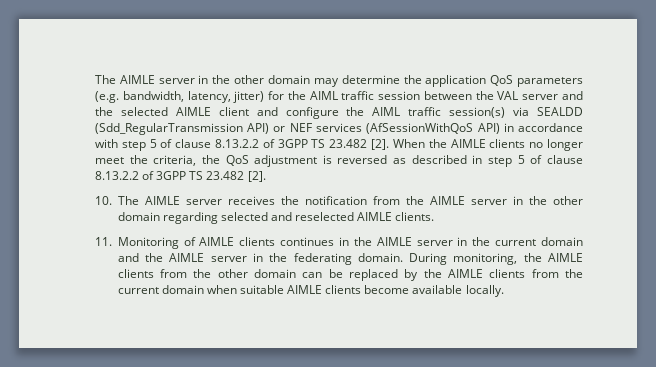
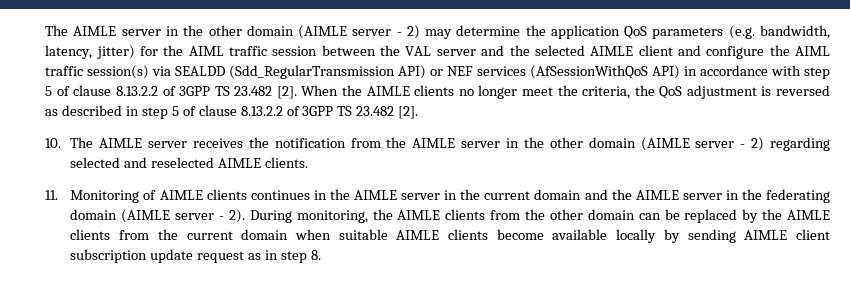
- The AIMLE server in the other domain may determine the application QoS parameters (e.g. bandwidth, latency, jitter) for the AIML traffic session between the VAL server and the selected AIMLE client and configure the AIML traffic session(s) via SEALDD (Sdd_RegularTransmission API) or NEF services (AfSessionWithQoS API) in accordance with step 5 of clause 8.13.2.2 of 3GPP TS 23.482 [2].
+ The AIMLE server in the other domain (AIMLE server - 2) may determine the application QoS parameters (e.g. bandwidth, latency, jitter) for the AIML traffic session between the VAL server and the selected AIMLE client and configure the AIML traffic session(s) via SEALDD (Sdd_RegularTransmission API) or NEF services (AfSessionWithQoS API) in accordance with step 5 of clause 8.13.2.2 of 3GPP TS 23.482 [2].
- 10. The AIMLE server receives the notification from the AIMLE server in the other domain regarding selected and reselected AIMLE clients.
+ 10. The AIMLE server receives the notification from the AIMLE server in the other domain (AIMLE server - 2) regarding selected and reselected AIMLE clients.
- 11. Monitoring of AIMLE clients continues in the AIMLE server in the current domain and the AIMLE server in the federating domain.
+ 11. Monitoring of AIMLE clients continues in the AIMLE server in the current domain and the AIMLE server in the federating domain (AIMLE server - 2).
- During monitoring, the AIMLE clients from the other domain can be replaced by the AIMLE clients from the current domain when suitable AIMLE clients become available locally.
+ During monitoring, the AIMLE clients from the other domain can be replaced by the AIMLE clients from the current domain when suitable AIMLE clients become available locally by sending AIMLE client subscription update request as in step 8.

